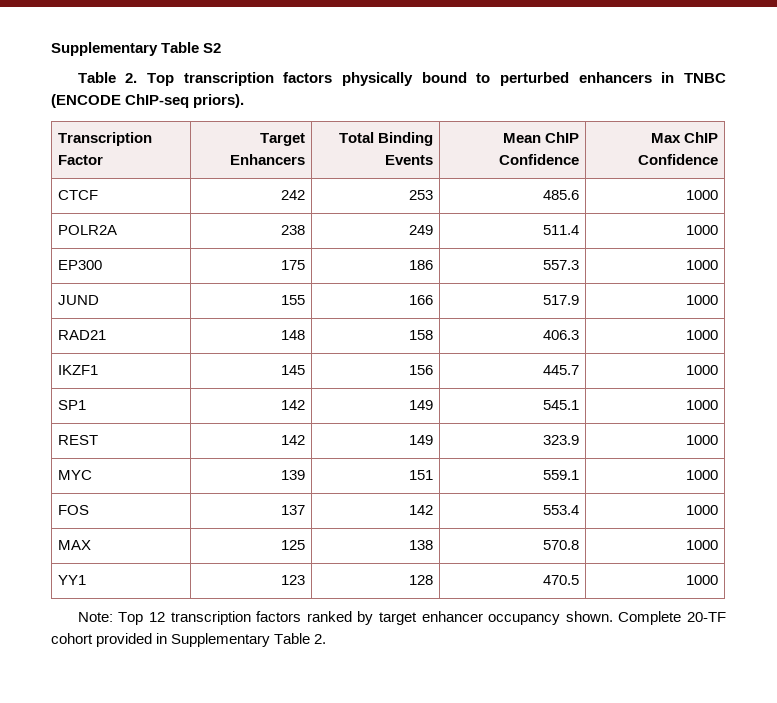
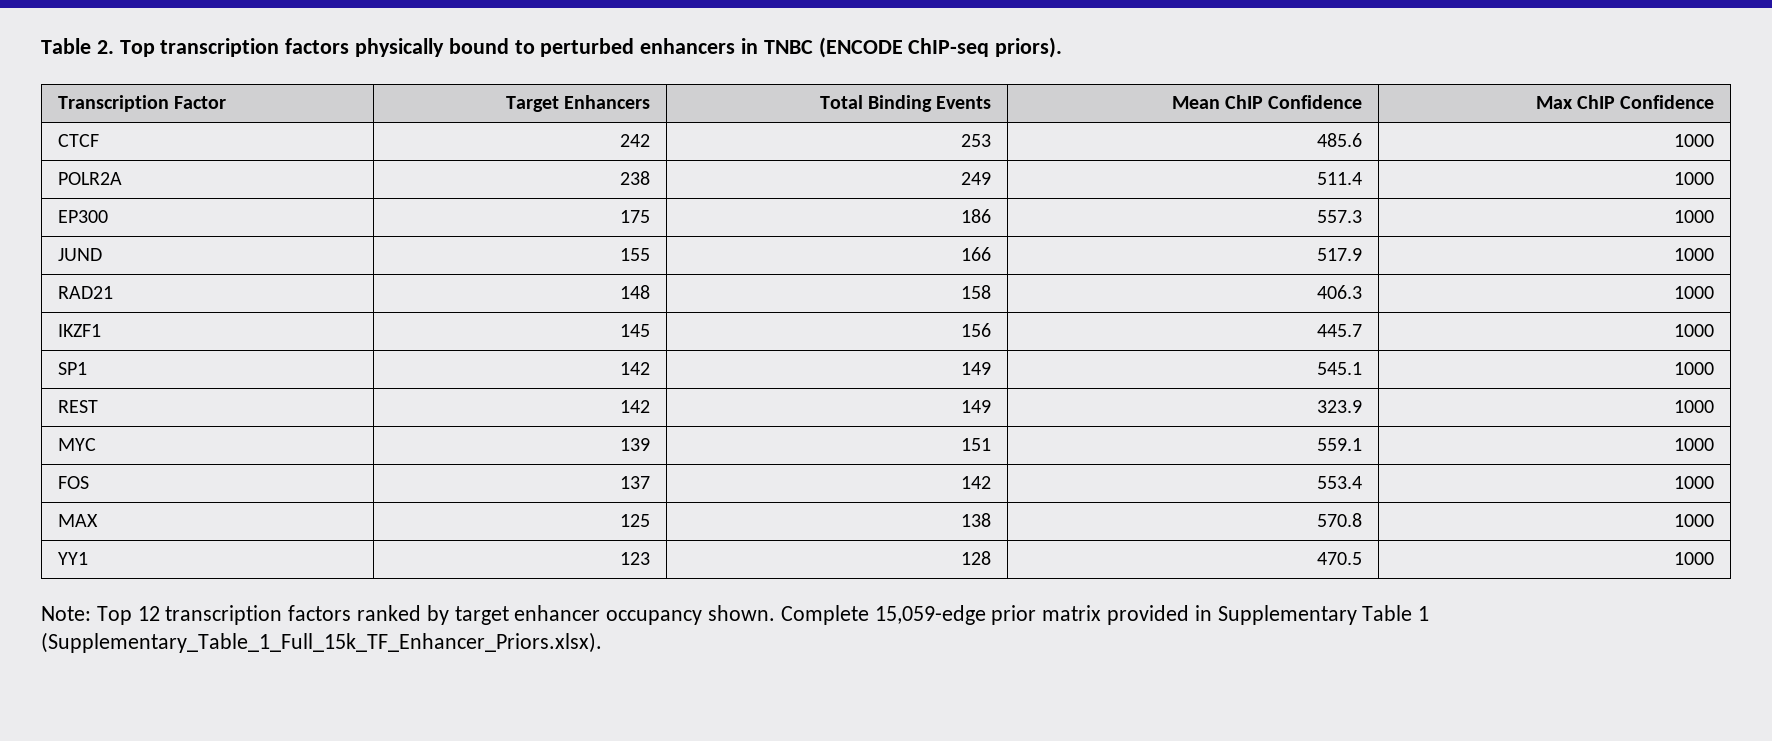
- Supplementary Table S2
- Complete 20-TF cohort provided in Supplementary Table 2.
+ Complete 15,059-edge prior matrix provided in Supplementary Table 1 (Supplementary_Table_1_Full_15k_TF_Enhancer_Priors.xlsx).

